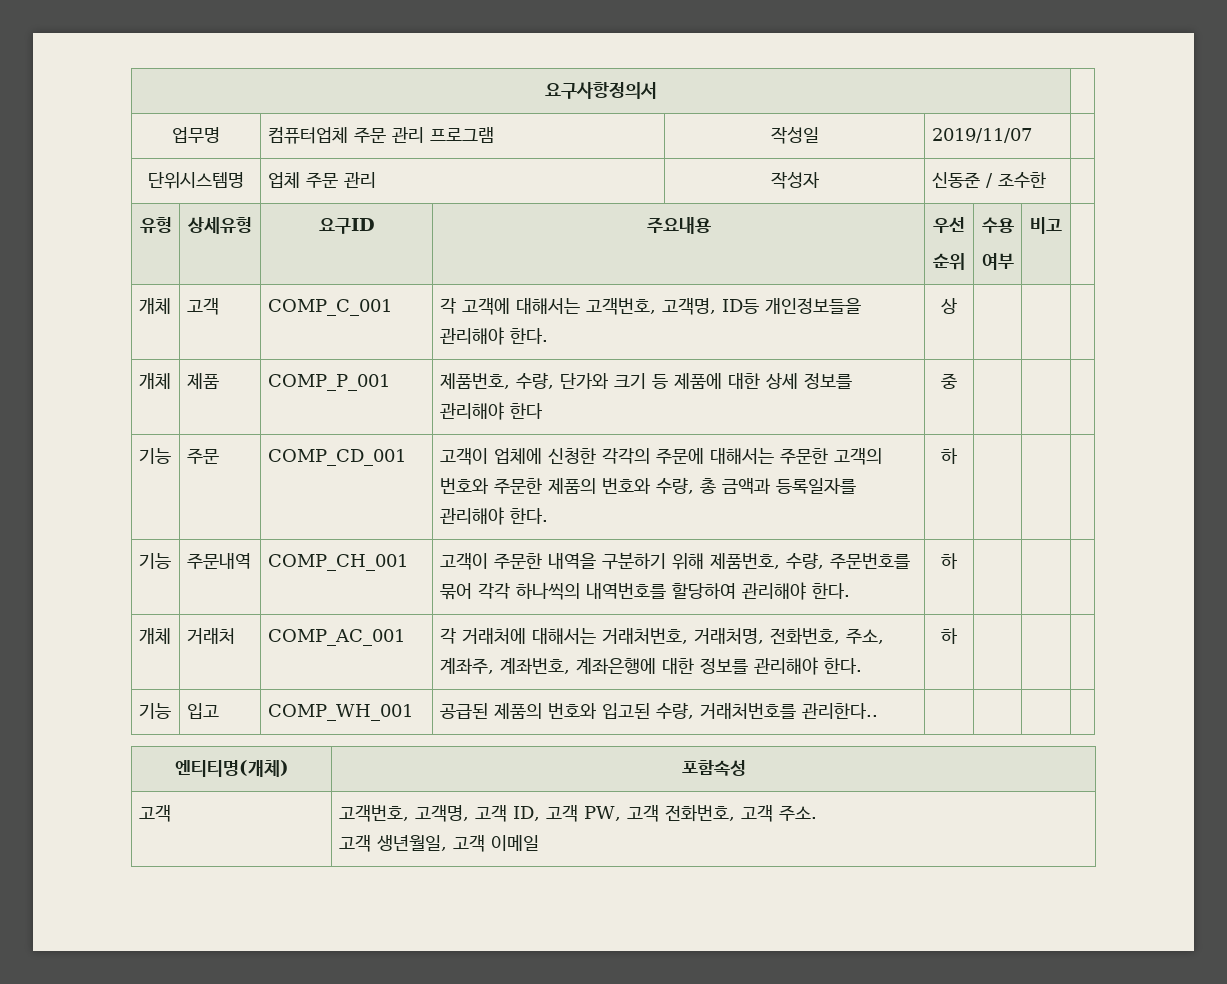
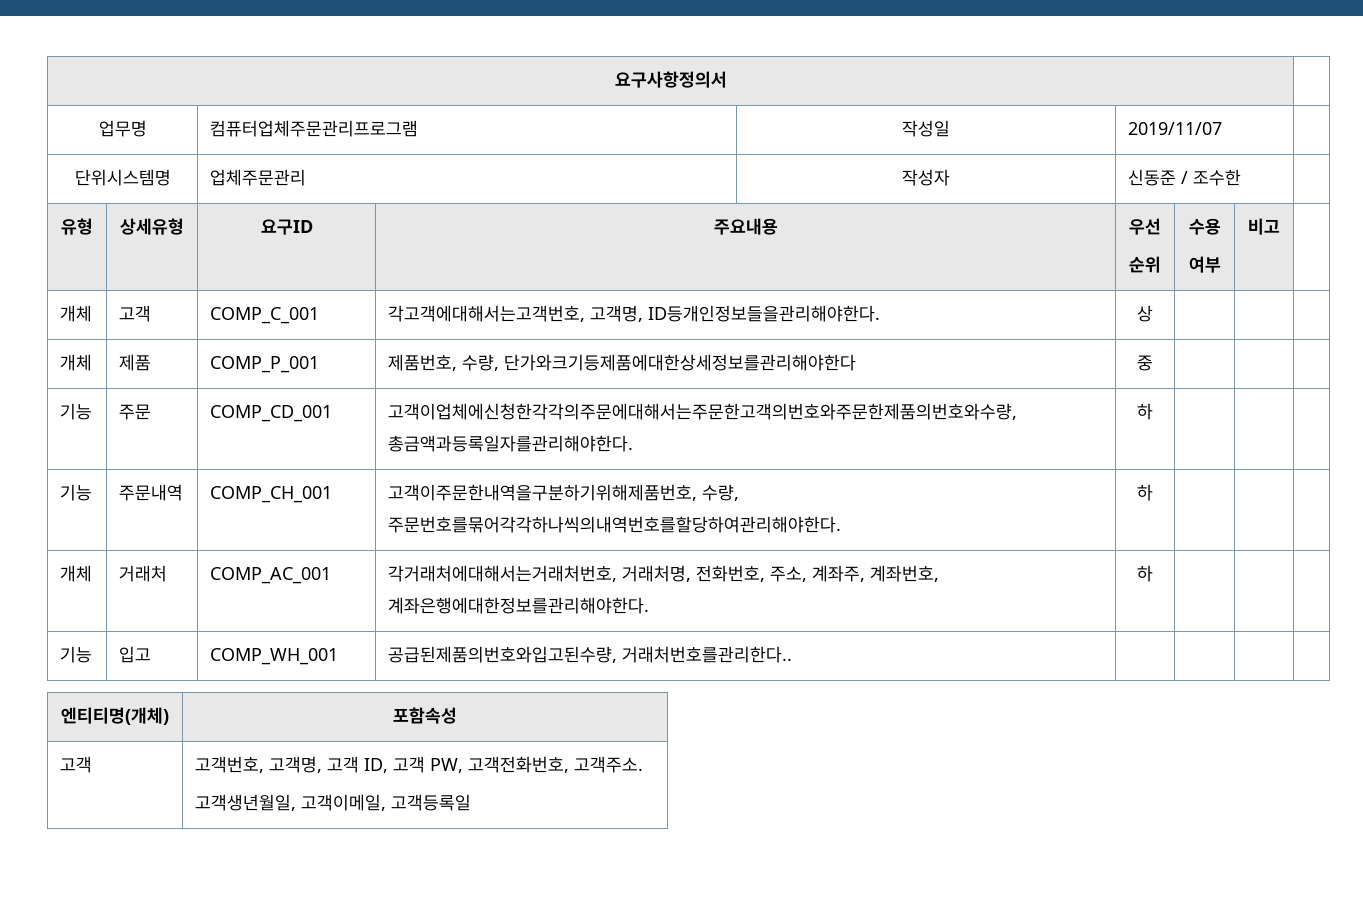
- 업무명 | 컴퓨터업체 주문 관리 프로그램 | 작성일 | 2019/11/07 |
+ 업무명 | 컴퓨터업체주문관리프로그램 | 작성일 | 2019/11/07 |
- 단위시스템명 | 업체 주문 관리 | 작성자 | 신동준 / 조수한 |
+ 단위시스템명 | 업체주문관리 | 작성자 | 신동준 / 조수한 |
- 개체 | 고객 | COMP_C_001 | 각 고객에 대해서는 고객번호, 고객명, ID등 개인정보들을 관리해야 한다. | 상 | | |
+ 개체 | 고객 | COMP_C_001 | 각고객에대해서는고객번호, 고객명, ID등개인정보들을관리해야한다. | 상 | | |
- 개체 | 제품 | COMP_P_001 | 제품번호, 수량, 단가와 크기 등 제품에 대한 상세 정보를 관리해야 한다 | 중 | | |
- 기능 | 주문 | COMP_CD_001 | 고객이 업체에 신청한 각각의 주문에 대해서는 주문한 고객의 번호와 주문한 제품의 번호와 수량, 총 금액과 등록일자를 관리해야 한다. | 하 | | |
- 기능 | 주문내역 | COMP_CH_001 | 고객이 주문한 내역을 구분하기 위해 제품번호, 수량, 주문번호를 묶어 각각 하나씩의 내역번호를 할당하여 관리해야 한다. | 하 | | |
+ 개체 | 제품 | COMP_P_001 | 제품번호, 수량, 단가와크기등제품에대한상세정보를관리해야한다 | 중 | | |
+ 기능 | 주문 | COMP_CD_001 | 고객이업체에신청한각각의주문에대해서는주문한고객의번호와주문한제품의번호와수량, 총금액과등록일자를관리해야한다. | 하 | | |
+ 기능 | 주문내역 | COMP_CH_001 | 고객이주문한내역을구분하기위해제품번호, 수량, 주문번호를묶어각각하나씩의내역번호를할당하여관리해야한다. | 하 | | |
- 개체 | 거래처 | COMP_AC_001 | 각 거래처에 대해서는 거래처번호, 거래처명, 전화번호, 주소, 계좌주, 계좌번호, 계좌은행에 대한 정보를 관리해야 한다. | 하 | | |
+ 개체 | 거래처 | COMP_AC_001 | 각거래처에대해서는거래처번호, 거래처명, 전화번호, 주소, 계좌주, 계좌번호, 계좌은행에대한정보를관리해야한다. | 하 | | |
- 기능 | 입고 | COMP_WH_001 | 공급된 제품의 번호와 입고된 수량, 거래처번호를 관리한다.. | | | |
+ 기능 | 입고 | COMP_WH_001 | 공급된제품의번호와입고된수량, 거래처번호를관리한다.. | | | |
- 고객 | 고객번호, 고객명, 고객 ID, 고객 PW, 고객 전화번호, 고객 주소.
- 고객 생년월일, 고객 이메일
+ 고객 | 고객번호, 고객명, 고객 ID, 고객 PW, 고객전화번호, 고객주소.
+ 고객생년월일, 고객이메일, 고객등록일

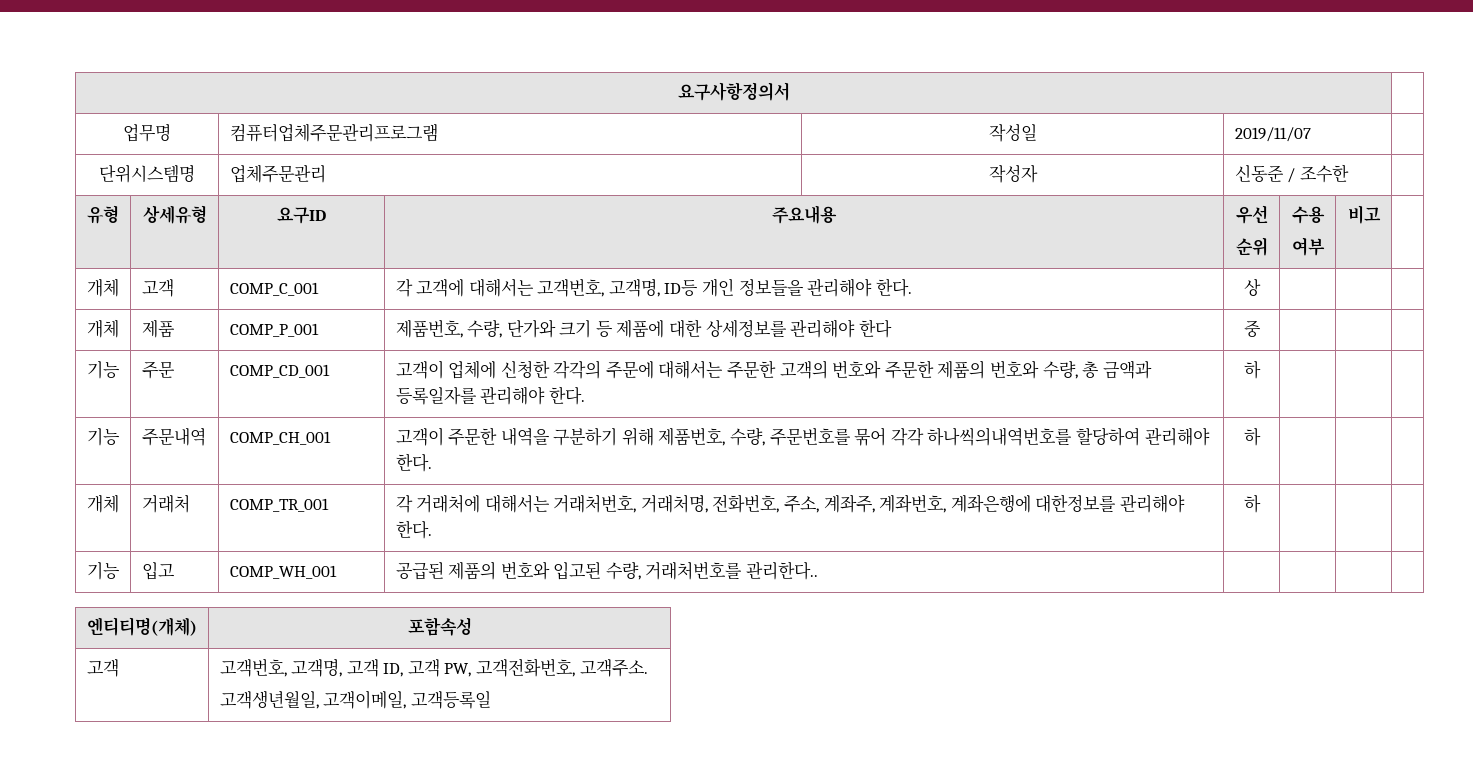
- 개체 | 고객 | COMP_C_001 | 각고객에대해서는고객번호, 고객명, ID등개인정보들을관리해야한다. | 상 | | |
+ 개체 | 고객 | COMP_C_001 | 각 고객에 대해서는 고객번호, 고객명, ID등 개인 정보들을 관리해야 한다. | 상 | | |
- 개체 | 제품 | COMP_P_001 | 제품번호, 수량, 단가와크기등제품에대한상세정보를관리해야한다 | 중 | | |
- 기능 | 주문 | COMP_CD_001 | 고객이업체에신청한각각의주문에대해서는주문한고객의번호와주문한제품의번호와수량, 총금액과등록일자를관리해야한다. | 하 | | |
- 기능 | 주문내역 | COMP_CH_001 | 고객이주문한내역을구분하기위해제품번호, 수량, 주문번호를묶어각각하나씩의내역번호를할당하여관리해야한다. | 하 | | |
- 개체 | 거래처 | COMP_AC_001 | 각거래처에대해서는거래처번호, 거래처명, 전화번호, 주소, 계좌주, 계좌번호, 계좌은행에대한정보를관리해야한다. | 하 | | |
+ 개체 | 제품 | COMP_P_001 | 제품번호, 수량, 단가와 크기 등 제품에 대한 상세정보를 관리해야 한다 | 중 | | |
+ 기능 | 주문 | COMP_CD_001 | 고객이 업체에 신청한 각각의 주문에 대해서는 주문한 고객의 번호와 주문한 제품의 번호와 수량, 총 금액과 등록일자를 관리해야 한다. | 하 | | |
+ 기능 | 주문내역 | COMP_CH_001 | 고객이 주문한 내역을 구분하기 위해 제품번호, 수량, 주문번호를 묶어 각각 하나씩의내역번호를 할당하여 관리해야 한다. | 하 | | |
+ 개체 | 거래처 | COMP_TR_001 | 각 거래처에 대해서는 거래처번호, 거래처명, 전화번호, 주소, 계좌주, 계좌번호, 계좌은행에 대한정보를 관리해야 한다. | 하 | | |
- 기능 | 입고 | COMP_WH_001 | 공급된제품의번호와입고된수량, 거래처번호를관리한다.. | | | |
+ 기능 | 입고 | COMP_WH_001 | 공급된 제품의 번호와 입고된 수량, 거래처번호를 관리한다.. | | | |

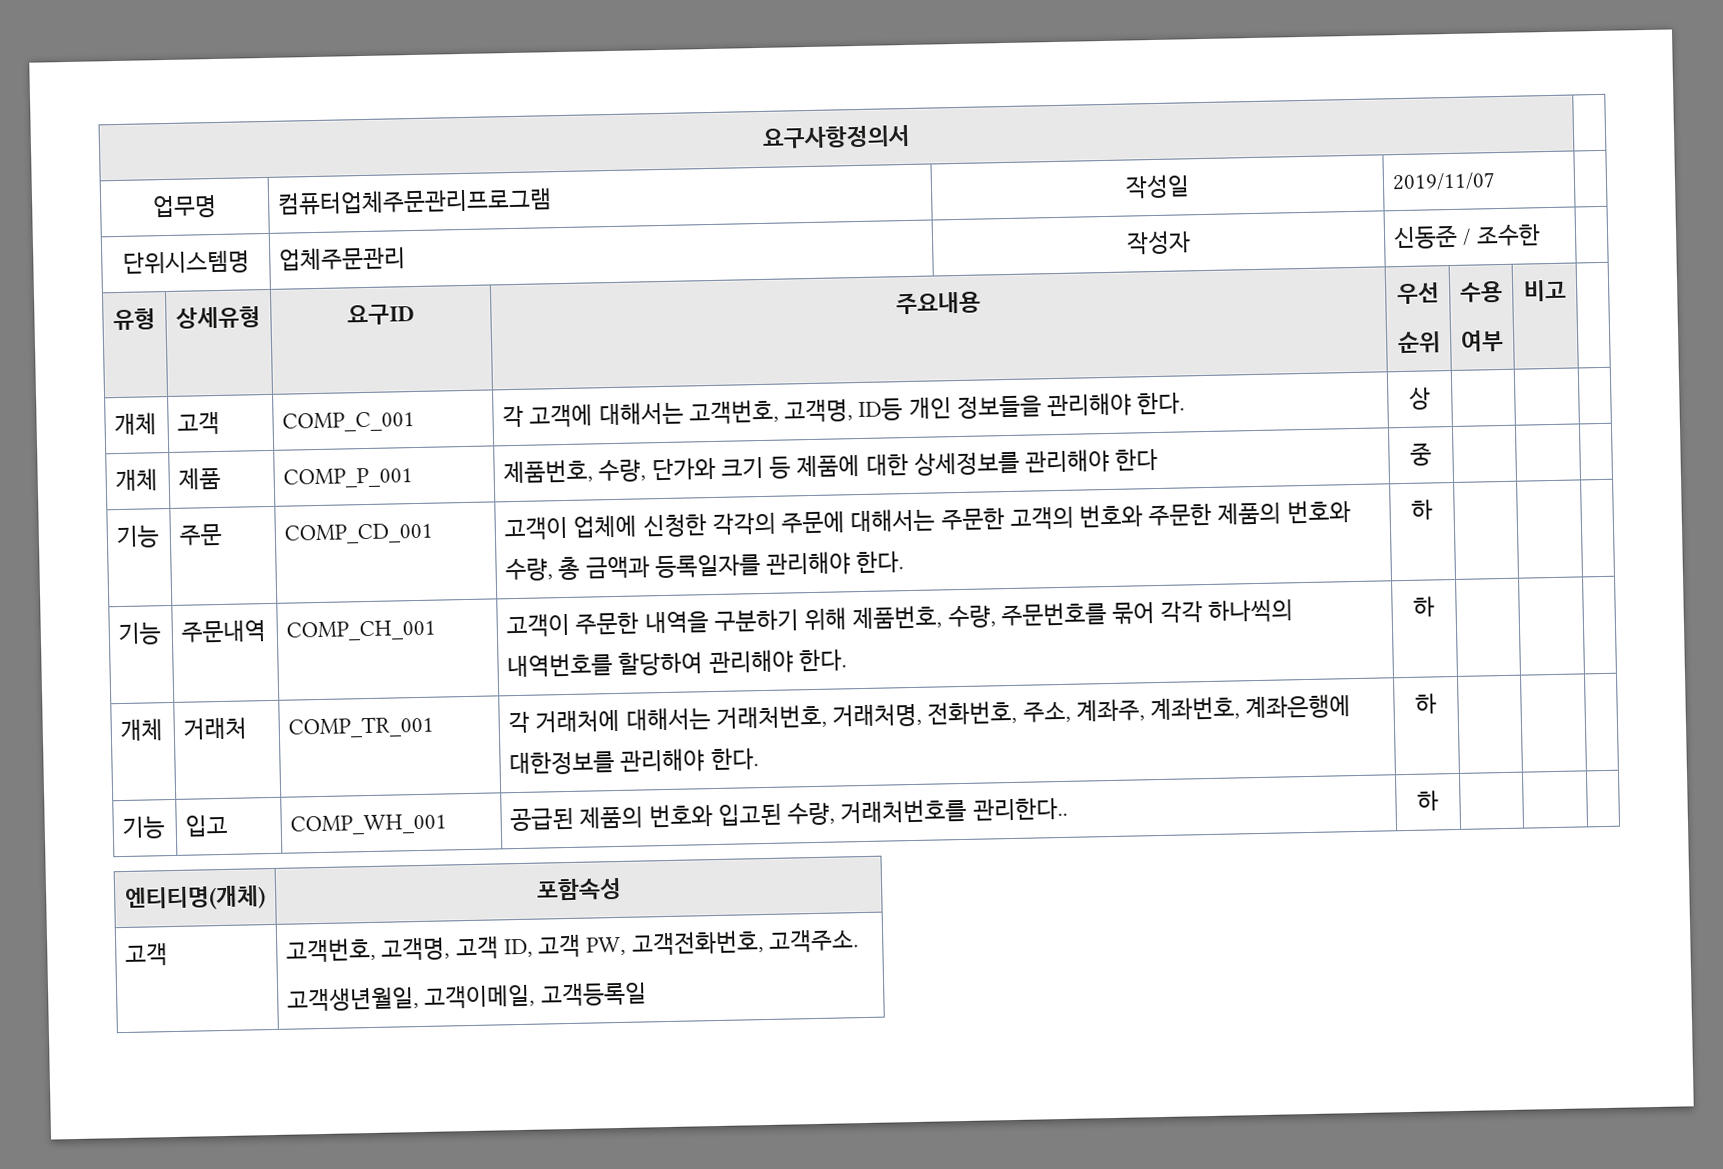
- 기능 | 주문내역 | COMP_CH_001 | 고객이 주문한 내역을 구분하기 위해 제품번호, 수량, 주문번호를 묶어 각각 하나씩의내역번호를 할당하여 관리해야 한다. | 하 | | |
+ 기능 | 주문내역 | COMP_CH_001 | 고객이 주문한 내역을 구분하기 위해 제품번호, 수량, 주문번호를 묶어 각각 하나씩의 내역번호를 할당하여 관리해야 한다. | 하 | | |
- 기능 | 입고 | COMP_WH_001 | 공급된 제품의 번호와 입고된 수량, 거래처번호를 관리한다.. | | | |
+ 기능 | 입고 | COMP_WH_001 | 공급된 제품의 번호와 입고된 수량, 거래처번호를 관리한다.. | 하 | | |

